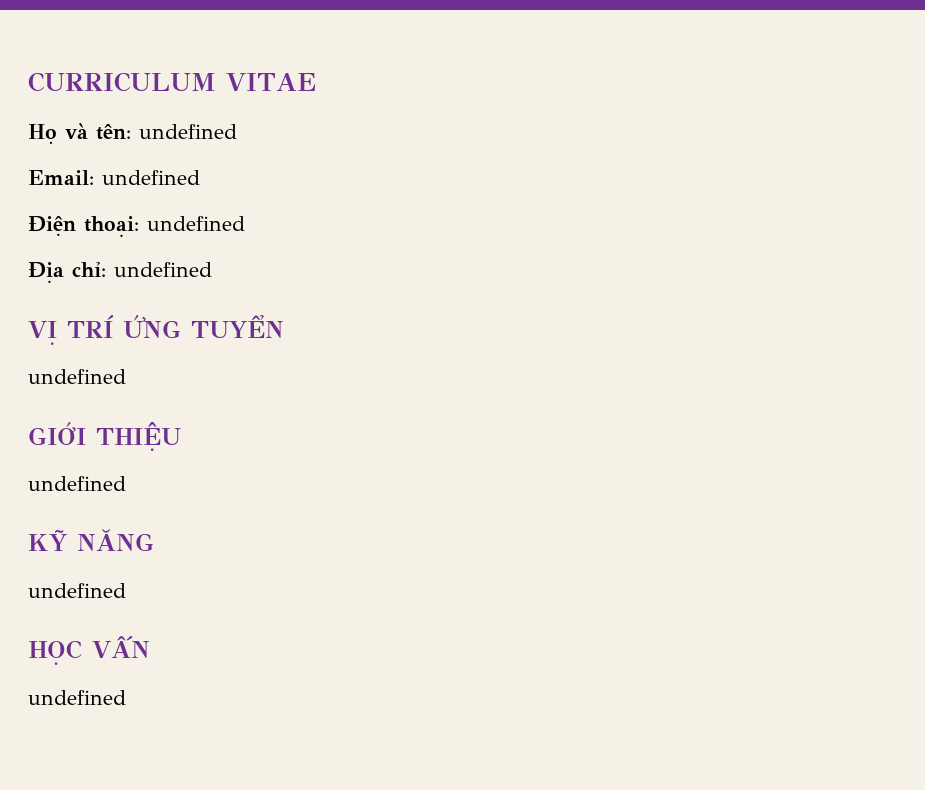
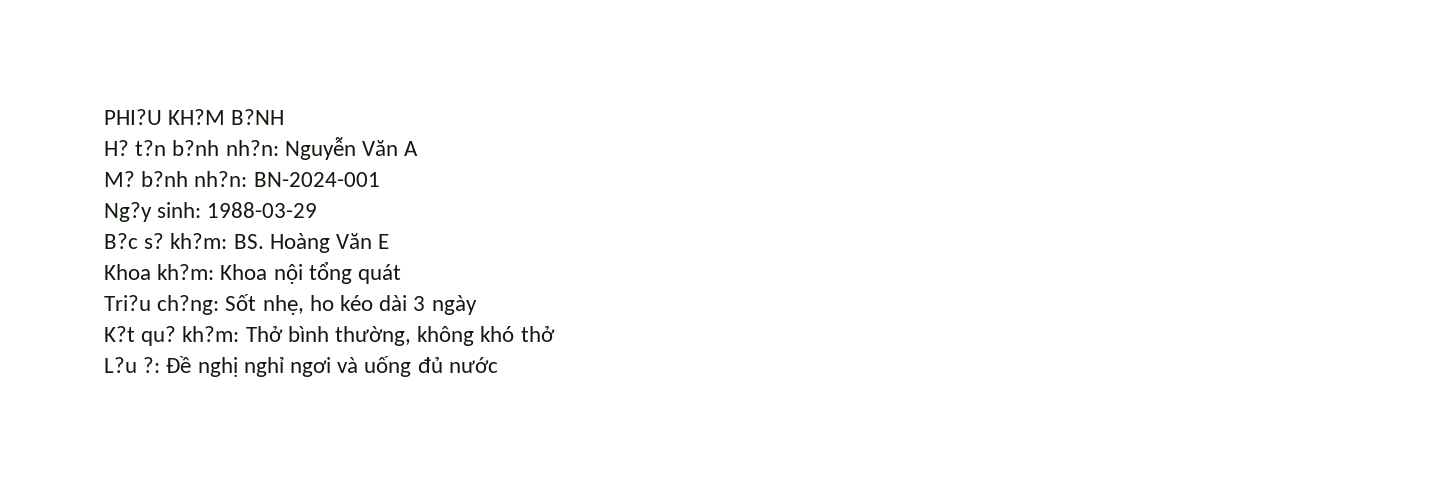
- CURRICULUM VITAE
- Họ và tên: undefined
- Email: undefined
- Điện thoại: undefined
- Địa chỉ: undefined
- VỊ TRÍ ỨNG TUYỂN
- undefined
- GIỚI THIỆU
- undefined
- KỸ NĂNG
- undefined
- HỌC VẤN
- undefined
+ PHI?U KH?M B?NH
+ H? t?n b?nh nh?n: Nguyễn Văn A
+ M? b?nh nh?n: BN-2024-001
+ Ng?y sinh: 1988-03-29
+ B?c s? kh?m: BS. Hoàng Văn E
+ Khoa kh?m: Khoa nội tổng quát
+ Tri?u ch?ng: Sốt nhẹ, ho kéo dài 3 ngày
+ K?t qu? kh?m: Thở bình thường, không khó thở
+ L?u ?: Đề nghị nghỉ ngơi và uống đủ nước

